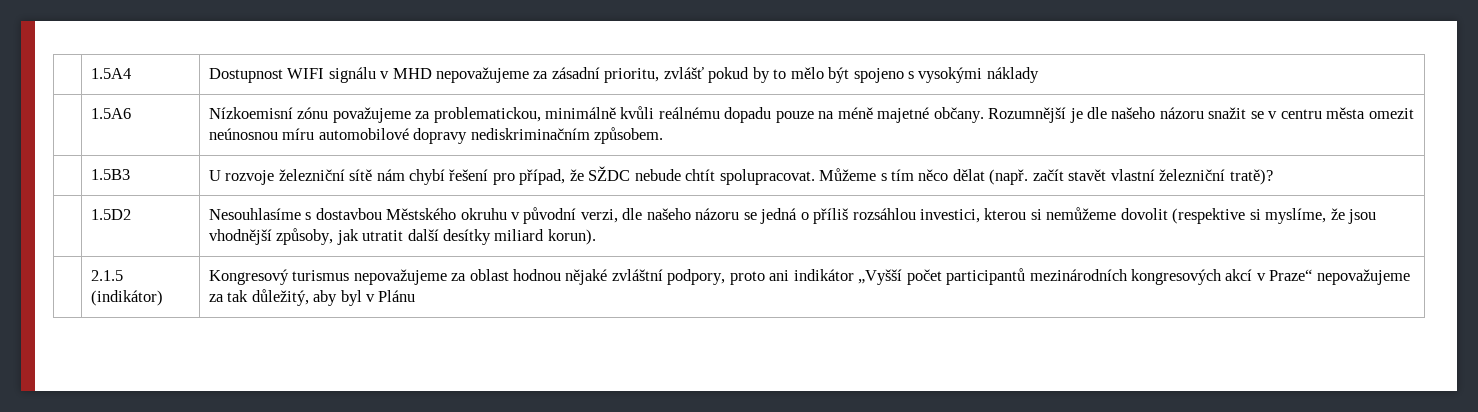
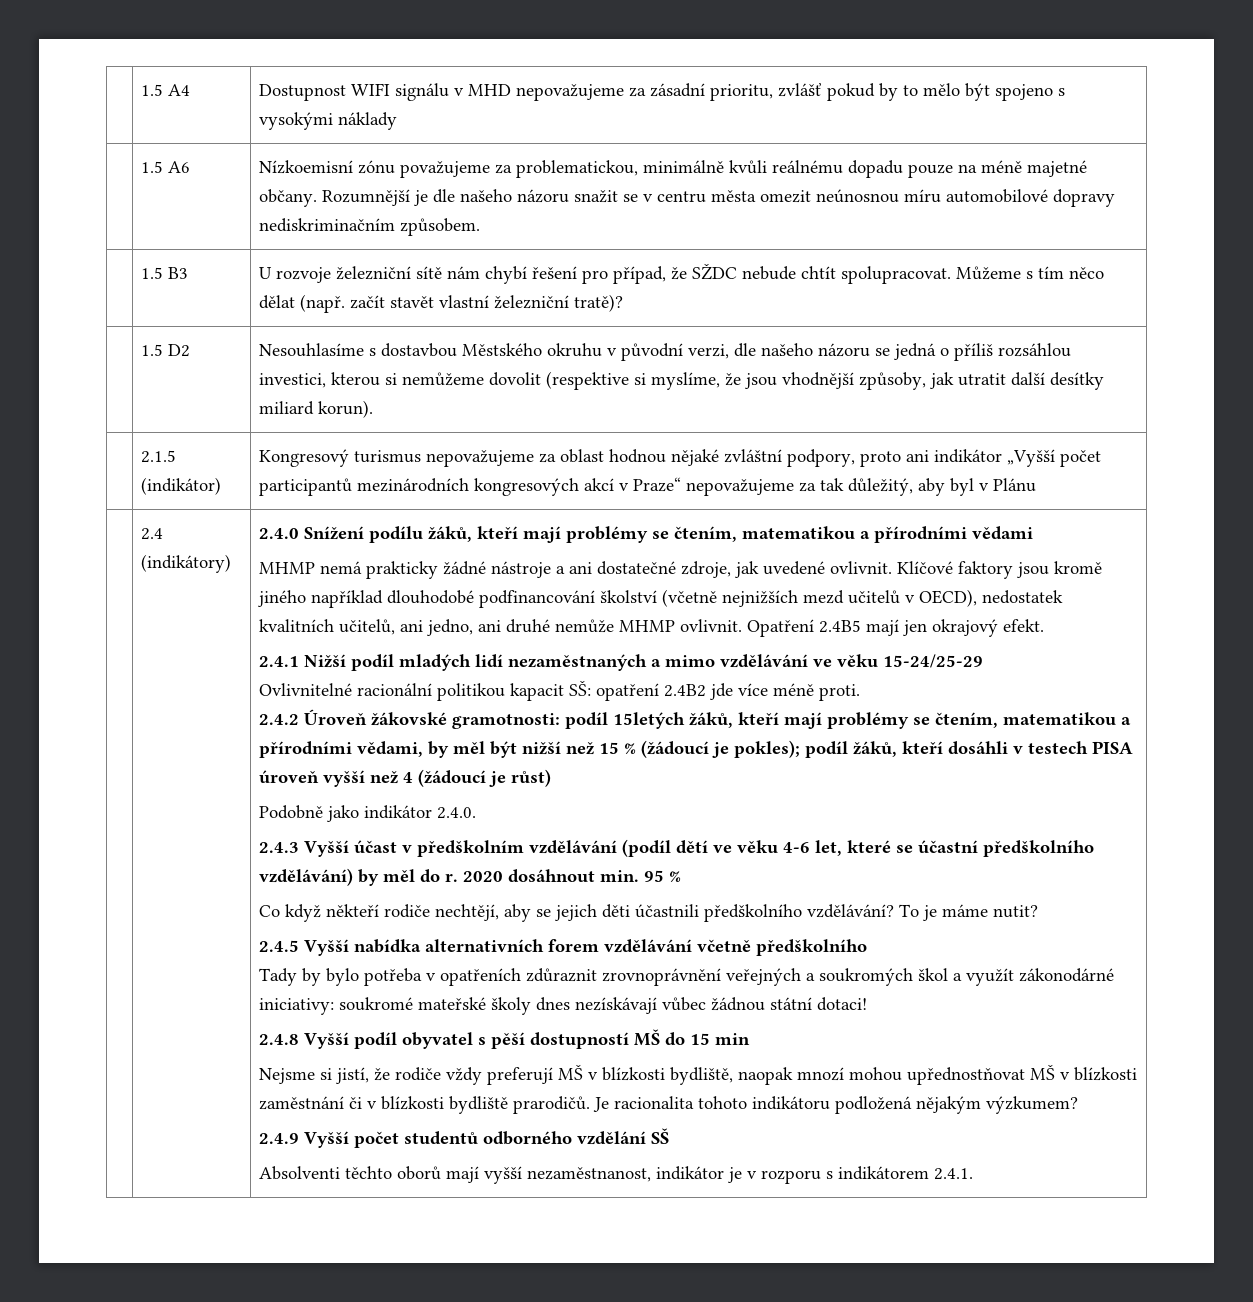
- | 1.5A4 | Dostupnost WIFI signálu v MHD nepovažujeme za zásadní prioritu, zvlášť pokud by to mělo být spojeno s vysokými náklady
+ | 1.5 A4 | Dostupnost WIFI signálu v MHD nepovažujeme za zásadní prioritu, zvlášť pokud by to mělo být spojeno s vysokými náklady
- | 1.5A6 | Nízkoemisní zónu považujeme za problematickou, minimálně kvůli reálnému dopadu pouze na méně majetné občany. Rozumnější je dle našeho názoru snažit se v centru města omezit neúnosnou míru automobilové dopravy nediskriminačním způsobem.
+ | 1.5 A6 | Nízkoemisní zónu považujeme za problematickou, minimálně kvůli reálnému dopadu pouze na méně majetné občany. Rozumnější je dle našeho názoru snažit se v centru města omezit neúnosnou míru automobilové dopravy nediskriminačním způsobem.
- | 1.5B3 | U rozvoje železniční sítě nám chybí řešení pro případ, že SŽDC nebude chtít spolupracovat. Můžeme s tím něco dělat (např. začít stavět vlastní železniční tratě)?
+ | 1.5 B3 | U rozvoje železniční sítě nám chybí řešení pro případ, že SŽDC nebude chtít spolupracovat. Můžeme s tím něco dělat (např. začít stavět vlastní železniční tratě)?
- | 1.5D2 | Nesouhlasíme s dostavbou Městského okruhu v původní verzi, dle našeho názoru se jedná o příliš rozsáhlou investici, kterou si nemůžeme dovolit (respektive si myslíme, že jsou vhodnější způsoby, jak utratit další desítky miliard korun).
+ | 1.5 D2 | Nesouhlasíme s dostavbou Městského okruhu v původní verzi, dle našeho názoru se jedná o příliš rozsáhlou investici, kterou si nemůžeme dovolit (respektive si myslíme, že jsou vhodnější způsoby, jak utratit další desítky miliard korun).
+ 2.4 (indikátory) | 2.4.0 Snížení podílu žáků, kteří mají problémy se čtením, matematikou a přírodními vědami
+ MHMP nemá prakticky žádné nástroje a ani dostatečné zdroje, jak uvedené ovlivnit. Klíčové faktory jsou kromě jiného například dlouhodobé podfinancování školství (včetně nejnižších mezd učitelů v OECD), nedostatek kvalitních učitelů, ani jedno, ani druhé nemůže MHMP ovlivnit. Opatření 2.4B5 mají jen okrajový efekt.
+ 2.4.1 Nižší podíl mladých lidí nezaměstnaných a mimo vzdělávání ve věku 15-24/25-29
+ Ovlivnitelné racionální politikou kapacit SŠ: opatření 2.4B2 jde více méně proti.
+ 2.4.2 Úroveň žákovské gramotnosti: podíl 15letých žáků, kteří mají problémy se čtením, matematikou a přírodními vědami, by měl být nižší než 15 % (žádoucí je pokles); podíl žáků, kteří dosáhli v testech PISA úroveň vyšší než 4 (žádoucí je růst)
+ Podobně jako indikátor 2.4.0.
+ 2.4.3 Vyšší účast v předškolním vzdělávání (podíl dětí ve věku 4-6 let, které se účastní předškolního vzdělávání) by měl do r. 2020 dosáhnout min. 95 %
+ Co když někteří rodiče nechtějí, aby se jejich děti účastnili předškolního vzdělávání? To je máme nutit?
+ 2.4.5 Vyšší nabídka alternativních forem vzdělávání včetně předškolního
+ Tady by bylo potřeba v opatřeních zdůraznit zrovnoprávnění veřejných a soukromých škol a využít zákonodárné iniciativy: soukromé mateřské školy dnes nezískávají vůbec žádnou státní dotaci!
+ 2.4.8 Vyšší podíl obyvatel s pěší dostupností MŠ do 15 min
+ Nejsme si jistí, že rodiče vždy preferují MŠ v blízkosti bydliště, naopak mnozí mohou upřednostňovat MŠ v blízkosti zaměstnání či v blízkosti bydliště prarodičů. Je racionalita tohoto indikátoru podložená nějakým výzkumem?
+ 2.4.9 Vyšší počet studentů odborného vzdělání SŠ
+ Absolventi těchto oborů mají vyšší nezaměstnanost, indikátor je v rozporu s indikátorem 2.4.1.

